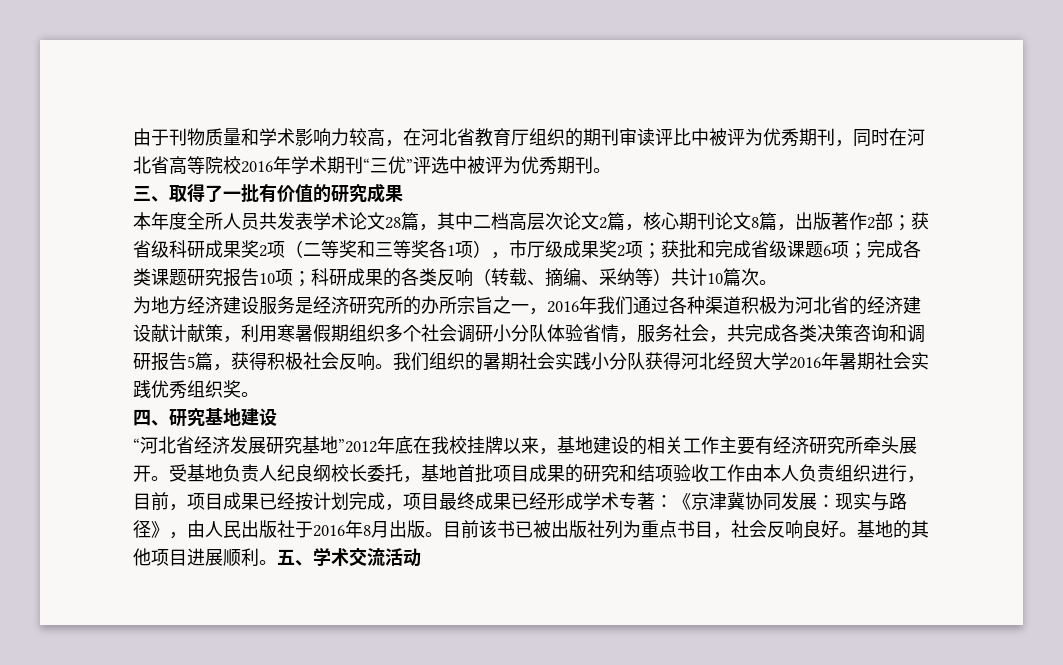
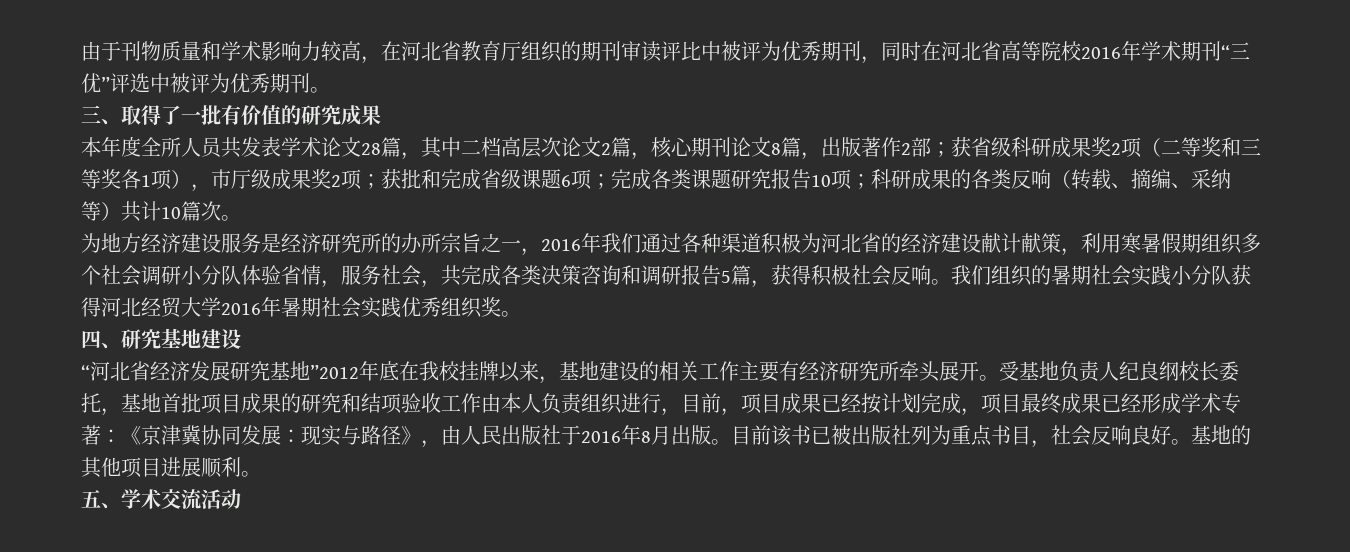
- 基地的其他项目进展顺利。五、学术交流活动
+ 基地的其他项目进展顺利。
+ 五、学术交流活动

